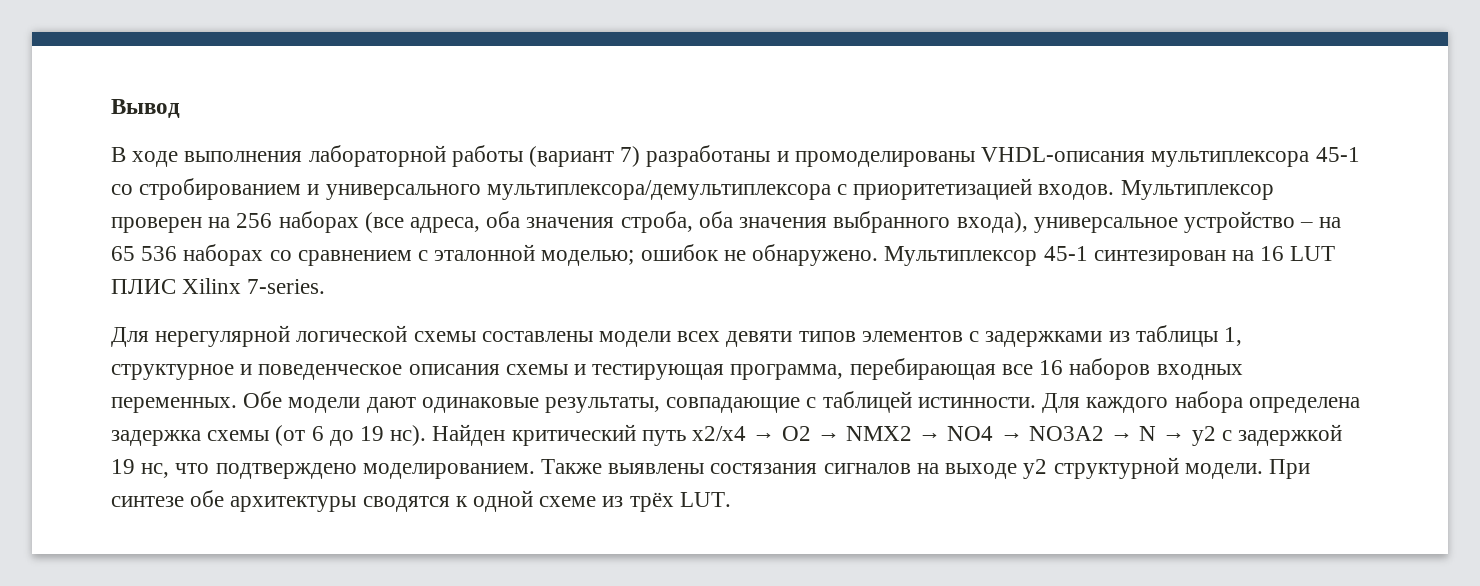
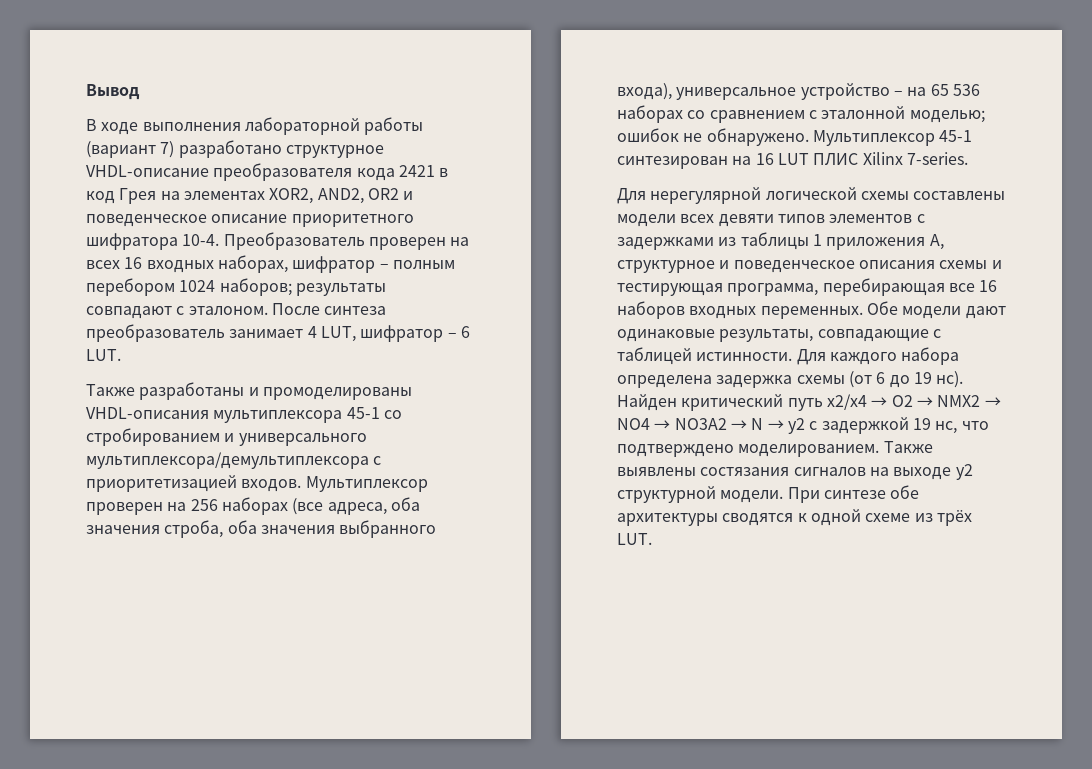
- В ходе выполнения лабораторной работы (вариант 7) разработаны и промоделированы VHDL-описания мультиплексора 45-1 со стробированием и универсального мультиплексора/демультиплексора с приоритетизацией входов.
+ В ходе выполнения лабораторной работы (вариант 7) разработано структурное VHDL-описание преобразователя кода 2421 в код Грея на элементах XOR2, AND2, OR2 и поведенческое описание приоритетного шифратора 10-4. Преобразователь проверен на всех 16 входных наборах, шифратор – полным перебором 1024 наборов; результаты совпадают с эталоном. После синтеза преобразователь занимает 4 LUT, шифратор – 6 LUT.
+ Также разработаны и промоделированы VHDL-описания мультиплексора 45-1 со стробированием и универсального мультиплексора/демультиплексора с приоритетизацией входов.
- Для нерегулярной логической схемы составлены модели всех девяти типов элементов с задержками из таблицы 1, структурное и поведенческое описания схемы и тестирующая программа, перебирающая все 16 наборов входных переменных.
+ Для нерегулярной логической схемы составлены модели всех девяти типов элементов с задержками из таблицы 1 приложения А, структурное и поведенческое описания схемы и тестирующая программа, перебирающая все 16 наборов входных переменных.

